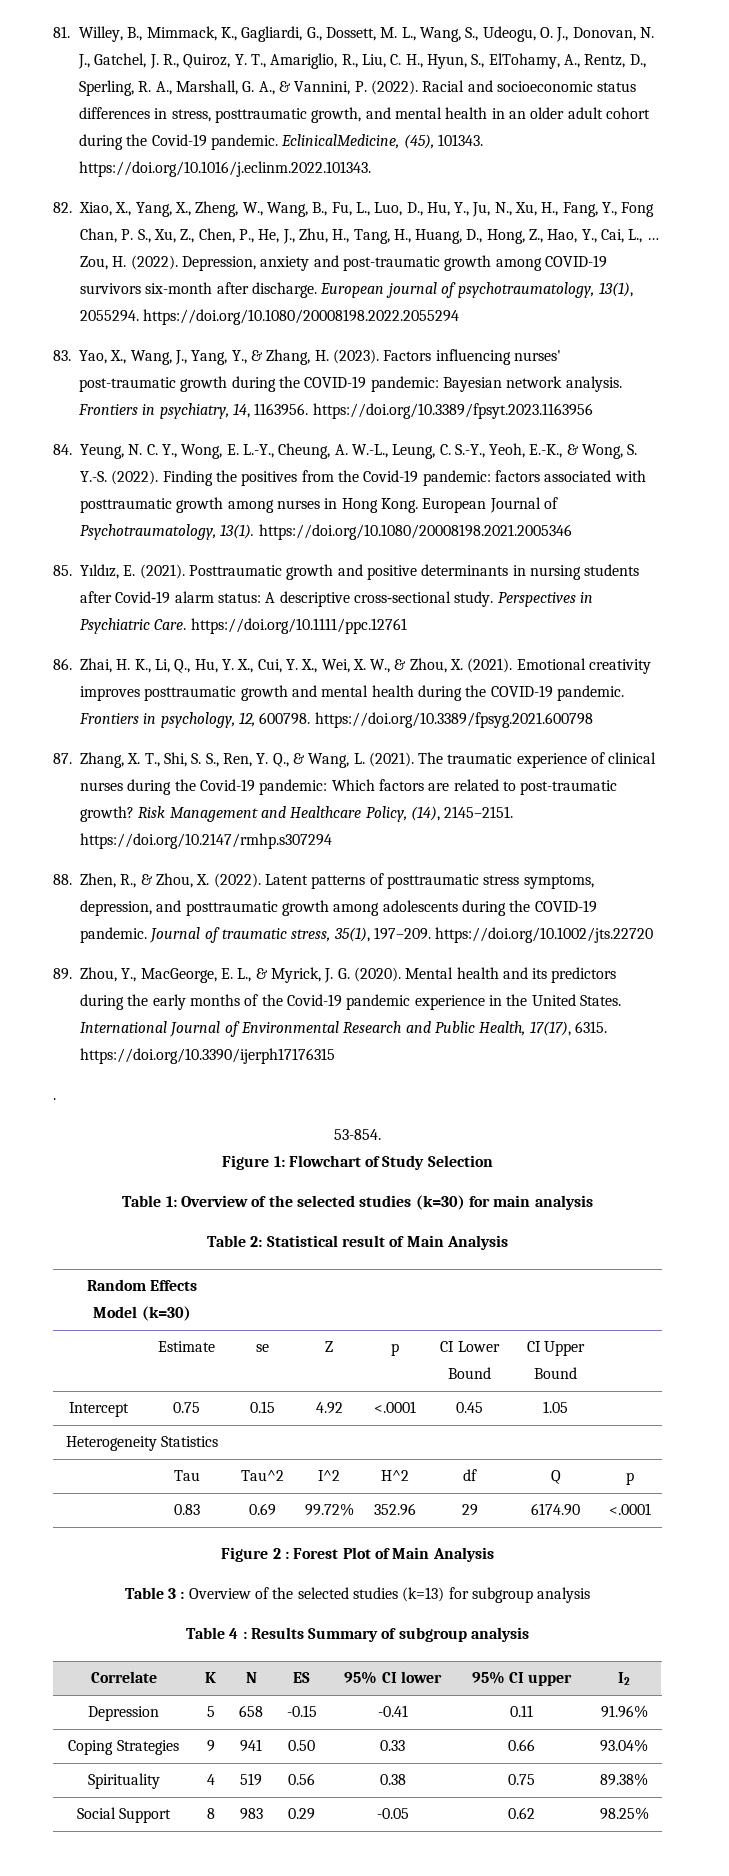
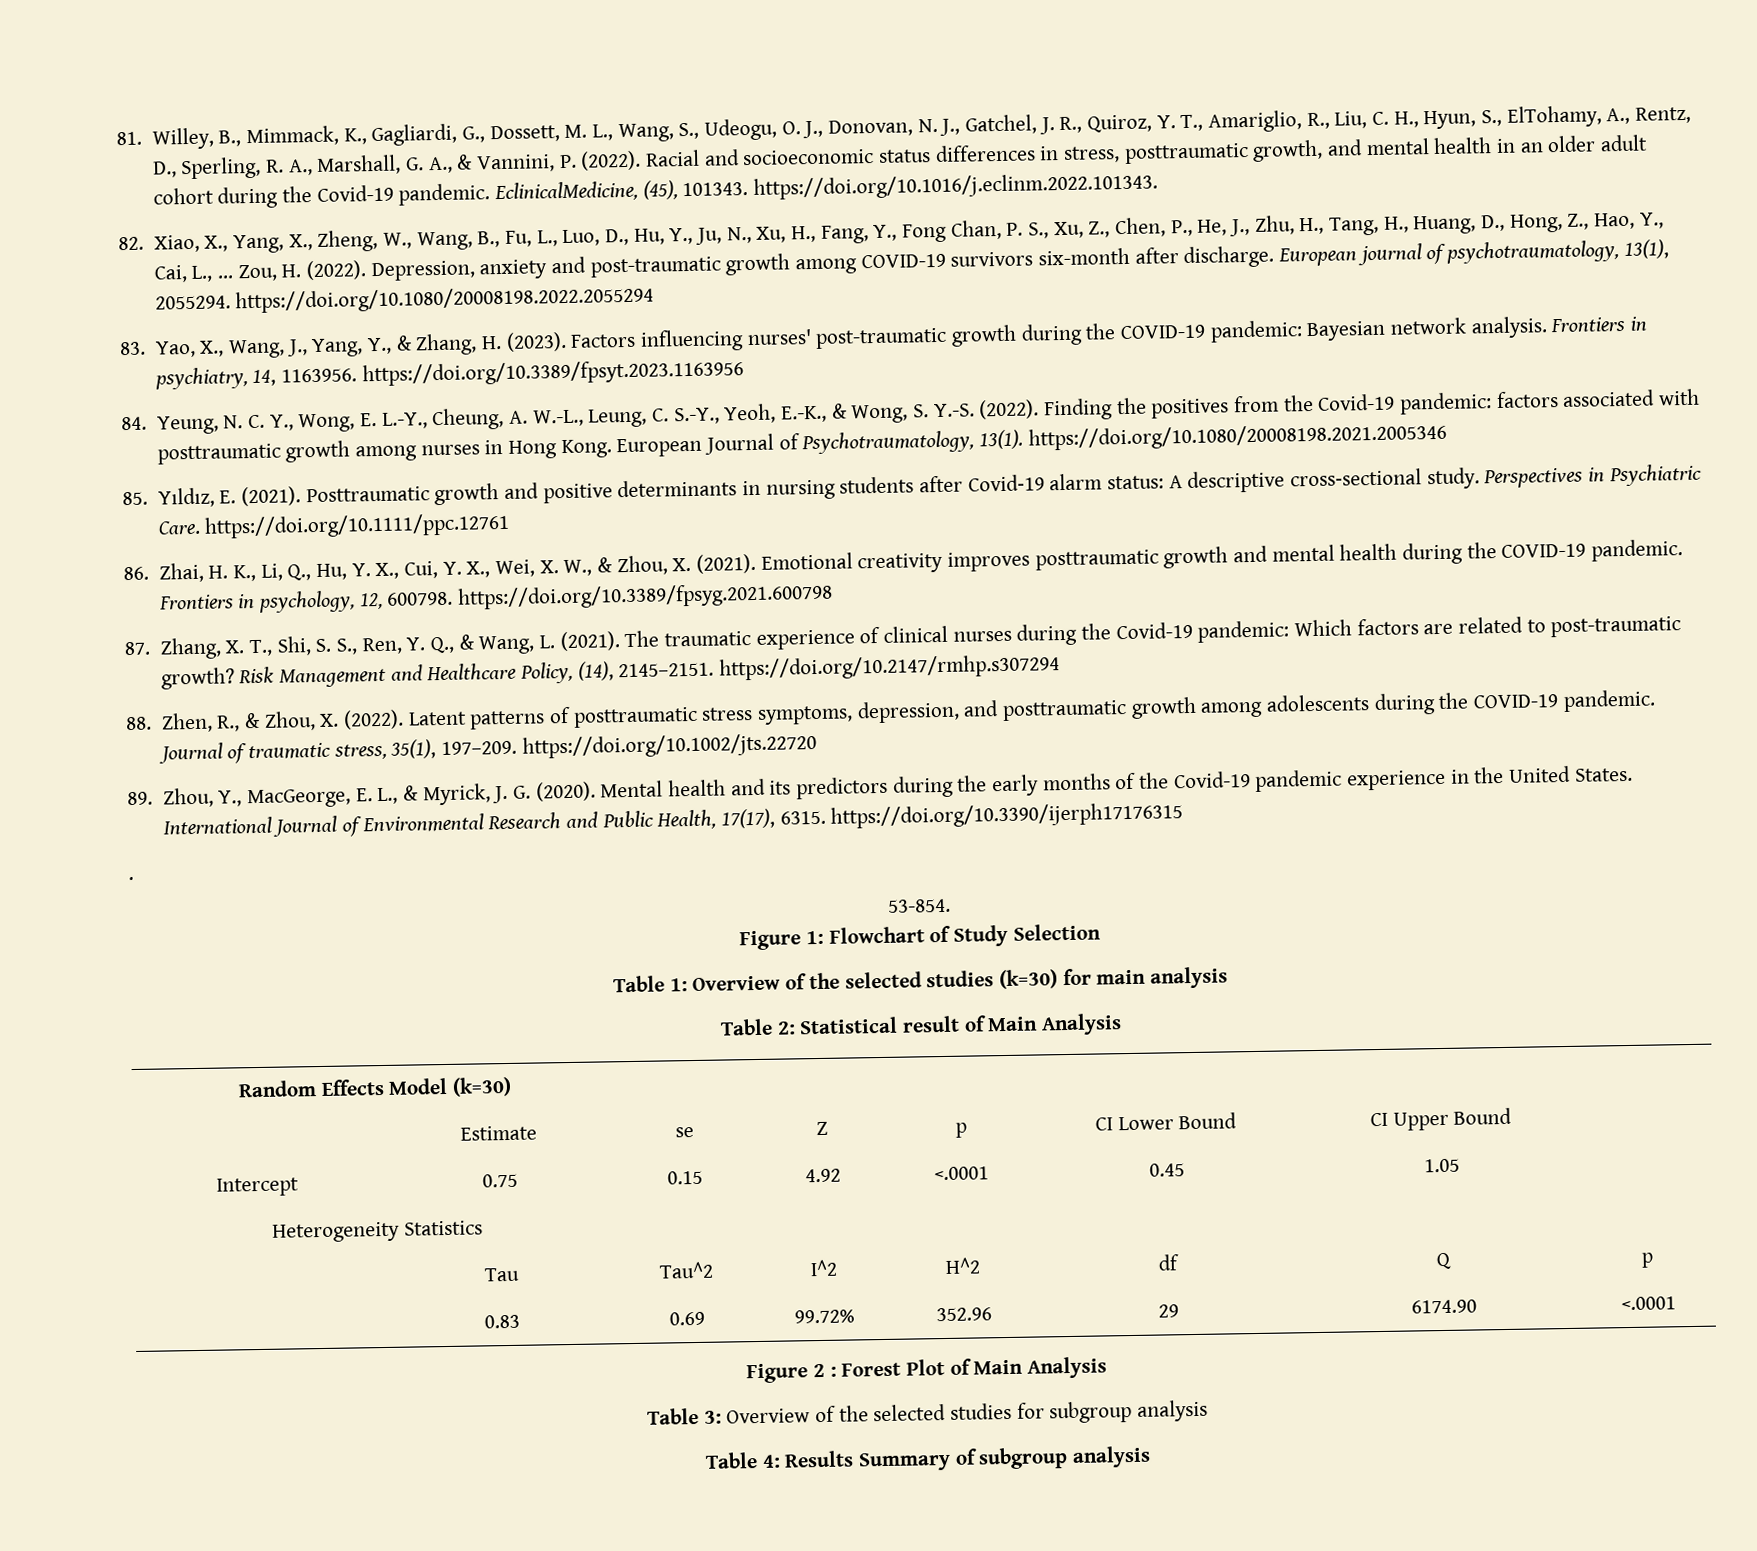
- Table 3 : Overview of the selected studies (k=13) for subgroup analysis
+ Table 3: Overview of the selected studies for subgroup analysis
- Table 4 : Results Summary of subgroup analysis
+ Table 4: Results Summary of subgroup analysis
- Correlate | K | N | ES | 95% CI lower | 95% CI upper | I2
- Depression | 5 | 658 | -0.15 | -0.41 | 0.11 | 91.96%
- Coping Strategies | 9 | 941 | 0.50 | 0.33 | 0.66 | 93.04%
- Spirituality | 4 | 519 | 0.56 | 0.38 | 0.75 | 89.38%
- Social Support | 8 | 983 | 0.29 | -0.05 | 0.62 | 98.25%

